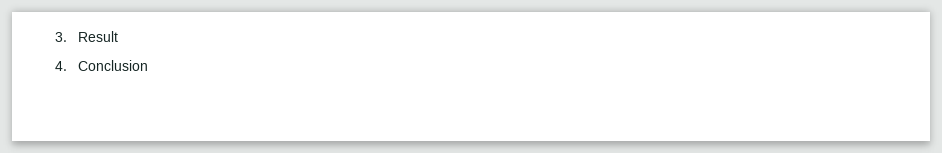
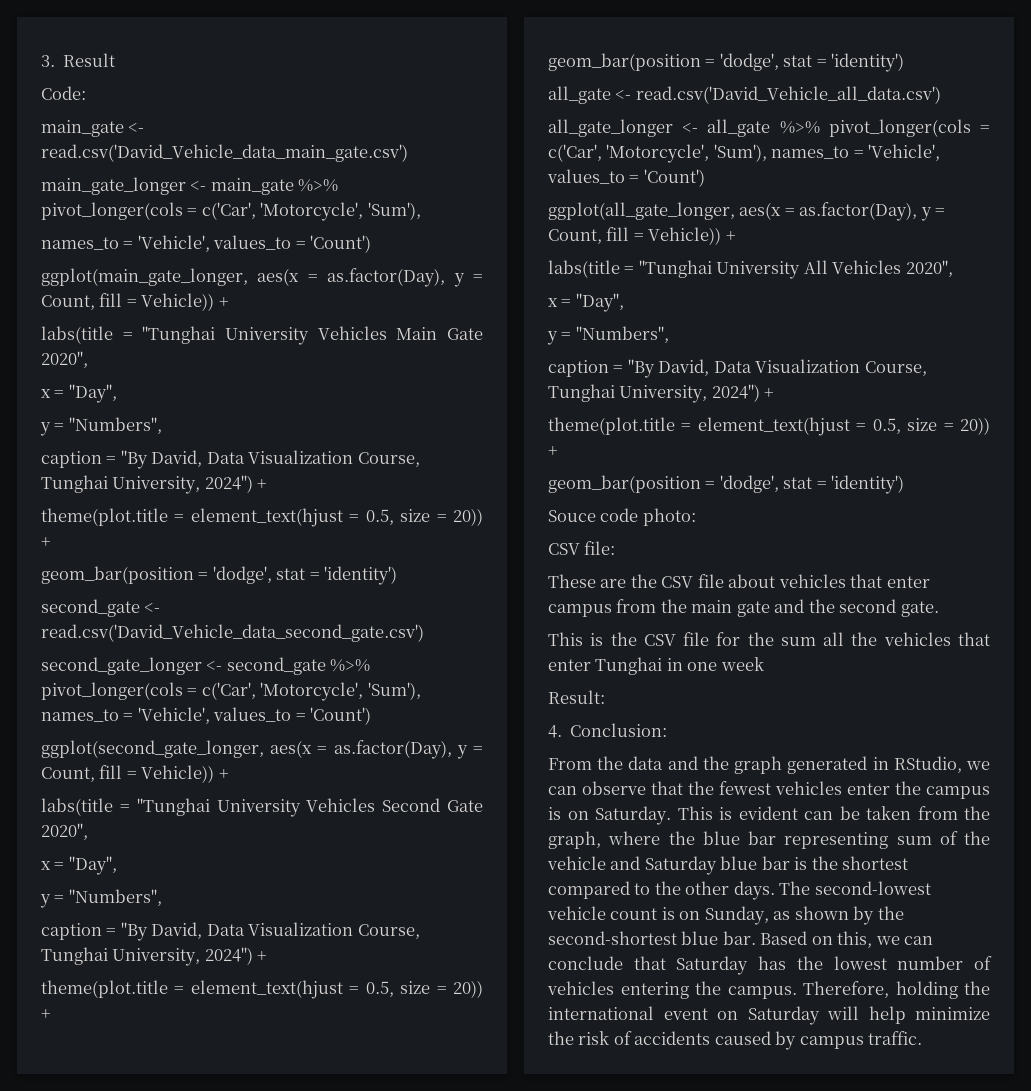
- 4. Conclusion
+ Code:
+ main_gate <- read.csv('David_Vehicle_data_main_gate.csv')
+ main_gate_longer <- main_gate %>% pivot_longer(cols = c('Car', 'Motorcycle', 'Sum'),
+ names_to = 'Vehicle', values_to = 'Count')
+ ggplot(main_gate_longer, aes(x = as.factor(Day), y = Count, fill = Vehicle)) +
+ labs(title = "Tunghai University Vehicles Main Gate 2020",
+ x = "Day",
+ y = "Numbers",
+ caption = "By David, Data Visualization Course, Tunghai University, 2024") +
+ theme(plot.title = element_text(hjust = 0.5, size = 20)) +
+ geom_bar(position = 'dodge', stat = 'identity')
+ second_gate <- read.csv('David_Vehicle_data_second_gate.csv')
+ second_gate_longer <- second_gate %>% pivot_longer(cols = c('Car', 'Motorcycle', 'Sum'), names_to = 'Vehicle', values_to = 'Count')
+ ggplot(second_gate_longer, aes(x = as.factor(Day), y = Count, fill = Vehicle)) +
+ labs(title = "Tunghai University Vehicles Second Gate 2020",
+ x = "Day",
+ y = "Numbers",
+ caption = "By David, Data Visualization Course, Tunghai University, 2024") +
+ theme(plot.title = element_text(hjust = 0.5, size = 20)) +
+ geom_bar(position = 'dodge', stat = 'identity')
+ all_gate <- read.csv('David_Vehicle_all_data.csv')
+ all_gate_longer <- all_gate %>% pivot_longer(cols = c('Car', 'Motorcycle', 'Sum'), names_to = 'Vehicle', values_to = 'Count')
+ ggplot(all_gate_longer, aes(x = as.factor(Day), y = Count, fill = Vehicle)) +
+ labs(title = "Tunghai University All Vehicles 2020",
+ x = "Day",
+ y = "Numbers",
+ caption = "By David, Data Visualization Course, Tunghai University, 2024") +
+ theme(plot.title = element_text(hjust = 0.5, size = 20)) +
+ geom_bar(position = 'dodge', stat = 'identity')
+ Souce code photo:
+ CSV file:
+ These are the CSV file about vehicles that enter campus from the main gate and the second gate.
+ This is the CSV file for the sum all the vehicles that enter Tunghai in one week
+ Result:
+ 4. Conclusion:
+ From the data and the graph generated in RStudio, we can observe that the fewest vehicles enter the campus is on Saturday. This is evident can be taken from the graph, where the blue bar representing sum of the vehicle and Saturday blue bar is the shortest compared to the other days. The second-lowest vehicle count is on Sunday, as shown by the second-shortest blue bar. Based on this, we can conclude that Saturday has the lowest number of vehicles entering the campus. Therefore, holding the international event on Saturday will help minimize the risk of accidents caused by campus traffic.

